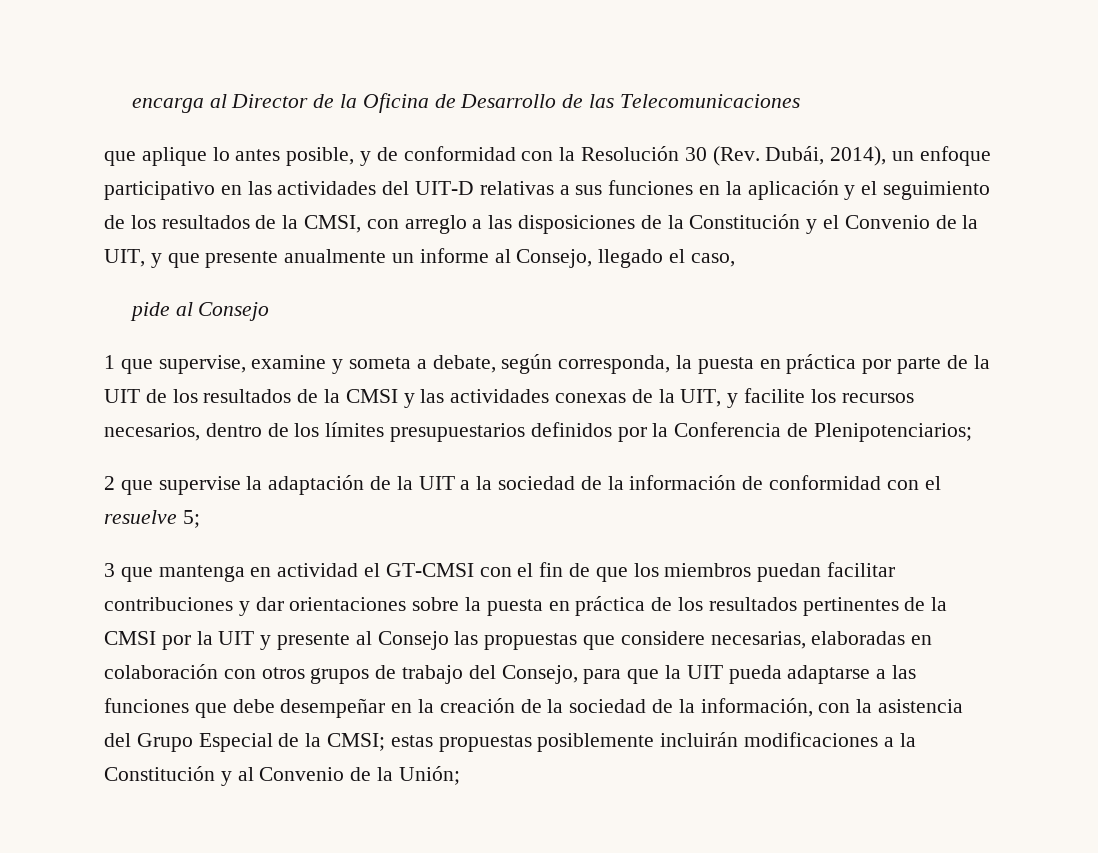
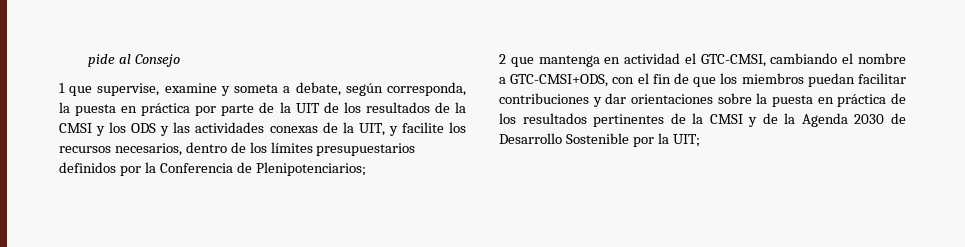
- encarga al Director de la Oficina de Desarrollo de las Telecomunicaciones
- que aplique lo antes posible, y de conformidad con la Resolución 30 (Rev. Dubái, 2014), un enfoque participativo en las actividades del UIT-D relativas a sus funciones en la aplicación y el seguimiento de los resultados de la CMSI, con arreglo a las disposiciones de la Constitución y el Convenio de la UIT, y que presente anualmente un informe al Consejo, llegado el caso,
- 1 que supervise, examine y someta a debate, según corresponda, la puesta en práctica por parte de la UIT de los resultados de la CMSI y las actividades conexas de la UIT, y facilite los recursos necesarios, dentro de los límites presupuestarios definidos por la Conferencia de Plenipotenciarios;
+ 1 que supervise, examine y someta a debate, según corresponda, la puesta en práctica por parte de la UIT de los resultados de la CMSI y los ODS y las actividades conexas de la UIT, y facilite los recursos necesarios, dentro de los límites presupuestarios definidos por la Conferencia de Plenipotenciarios;
- 2 que supervise la adaptación de la UIT a la sociedad de la información de conformidad con el resuelve 5;
- 3 que mantenga en actividad el GT-CMSI con el fin de que los miembros puedan facilitar contribuciones y dar orientaciones sobre la puesta en práctica de los resultados pertinentes de la CMSI por la UIT y presente al Consejo las propuestas que considere necesarias, elaboradas en colaboración con otros grupos de trabajo del Consejo, para que la UIT pueda adaptarse a las funciones que debe desempeñar en la creación de la sociedad de la información, con la asistencia del Grupo Especial de la CMSI; estas propuestas posiblemente incluirán modificaciones a la Constitución y al Convenio de la Unión;
+ 2 que mantenga en actividad el GTC-CMSI, cambiando el nombre a GTC-CMSI+ODS, con el fin de que los miembros puedan facilitar contribuciones y dar orientaciones sobre la puesta en práctica de los resultados pertinentes de la CMSI y de la Agenda 2030 de Desarrollo Sostenible por la UIT;

